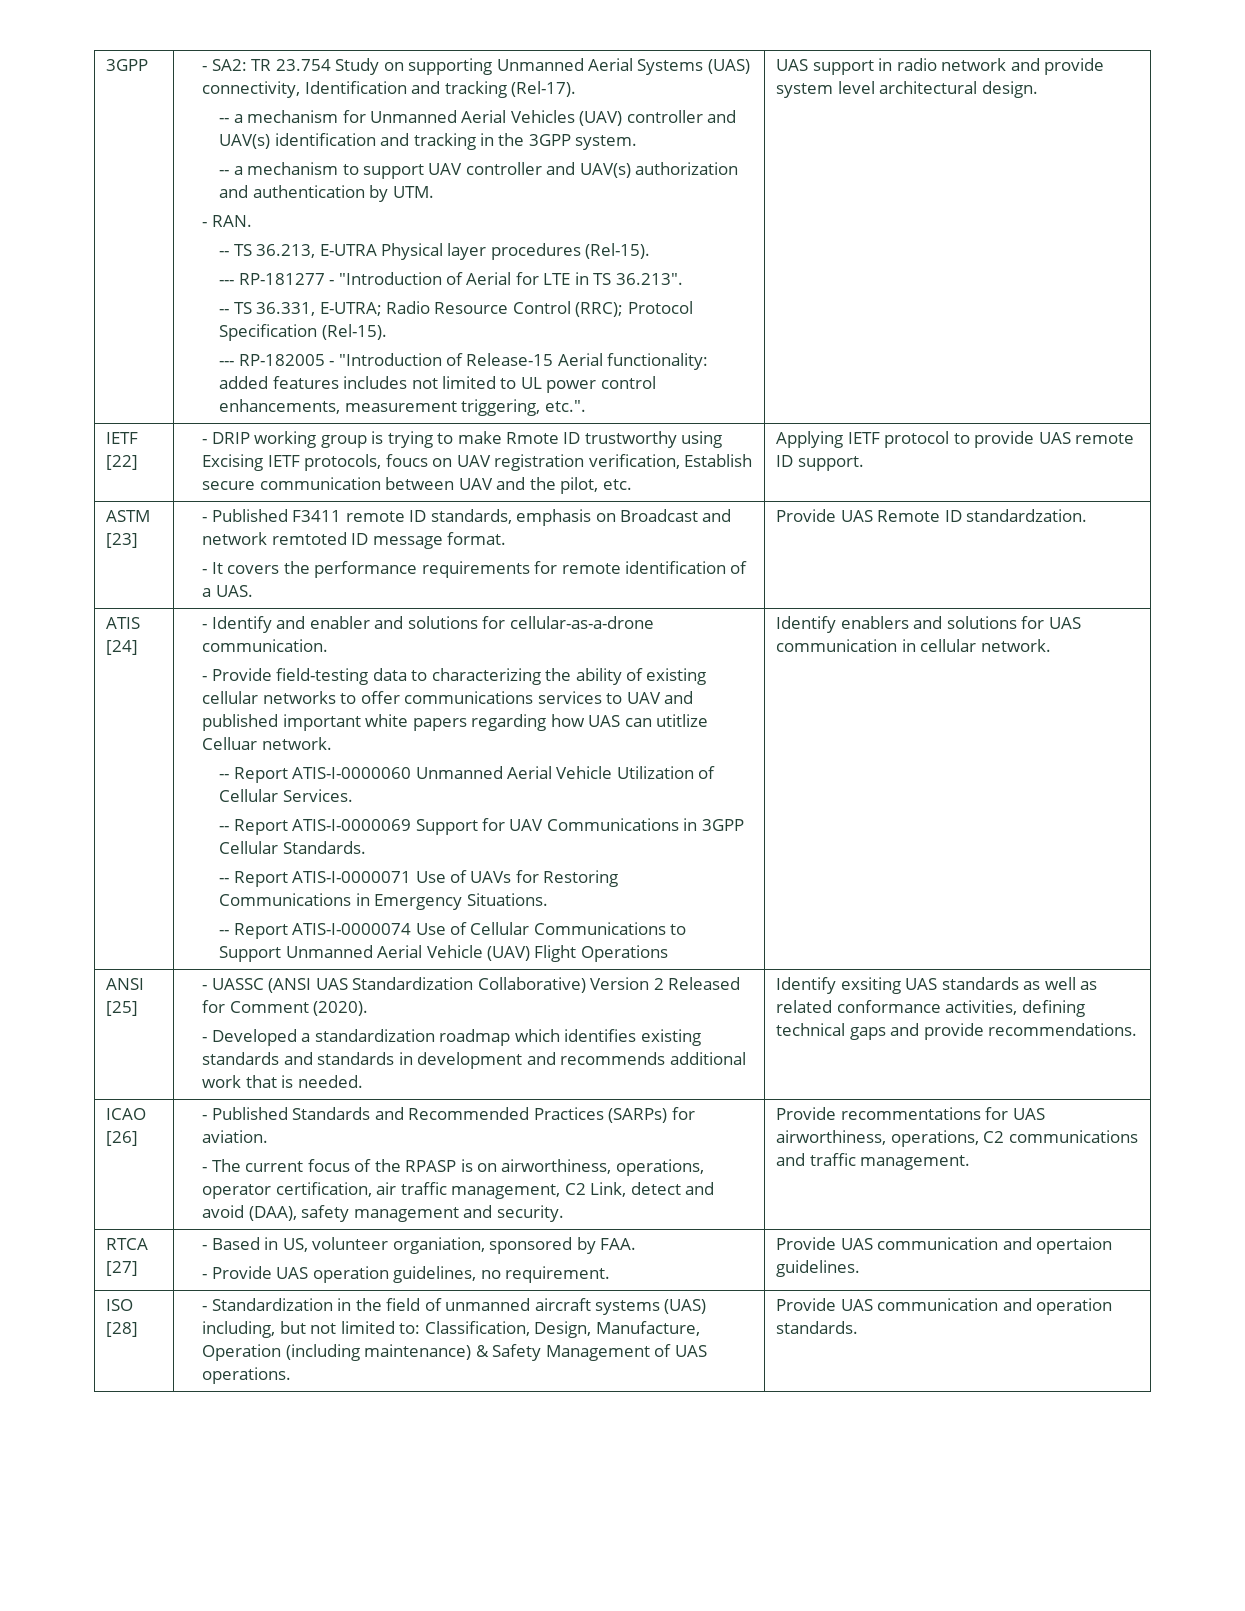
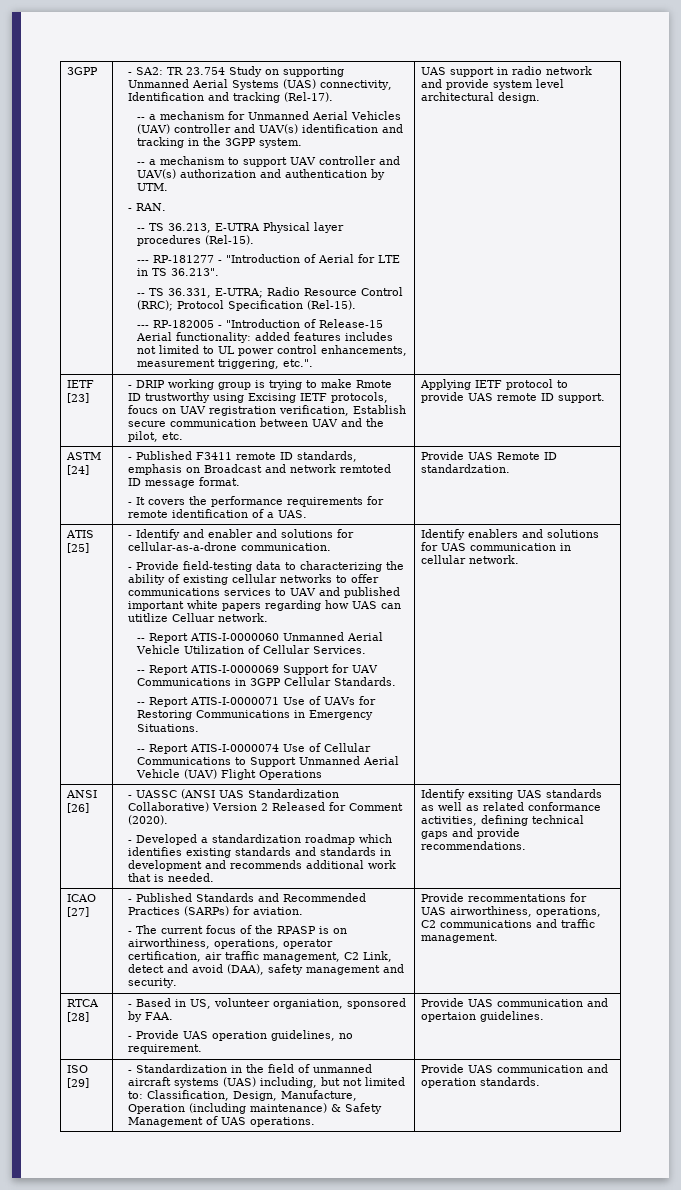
- IETF [22] | - DRIP working group is trying to make Rmote ID trustworthy using Excising IETF protocols, foucs on UAV registration verification, Establish secure communication between UAV and the pilot, etc. | Applying IETF protocol to provide UAS remote ID support.
+ IETF [23] | - DRIP working group is trying to make Rmote ID trustworthy using Excising IETF protocols, foucs on UAV registration verification, Establish secure communication between UAV and the pilot, etc. | Applying IETF protocol to provide UAS remote ID support.
- ASTM [23] | - Published F3411 remote ID standards, emphasis on Broadcast and network remtoted ID message format.
+ ASTM [24] | - Published F3411 remote ID standards, emphasis on Broadcast and network remtoted ID message format.
- ATIS [24]
+ ATIS [25]
- ANSI [25]
+ ANSI [26]
- ICAO [26]
+ ICAO [27]
- RTCA [27] | - Based in US, volunteer organiation, sponsored by FAA.
+ RTCA [28] | - Based in US, volunteer organiation, sponsored by FAA.
- ISO [28] | - Standardization in the field of unmanned aircraft systems (UAS) including, but not limited to: Classification, Design, Manufacture, Operation (including maintenance) & Safety Management of UAS operations. | Provide UAS communication and operation standards.
+ ISO [29] | - Standardization in the field of unmanned aircraft systems (UAS) including, but not limited to: Classification, Design, Manufacture, Operation (including maintenance) & Safety Management of UAS operations. | Provide UAS communication and operation standards.

